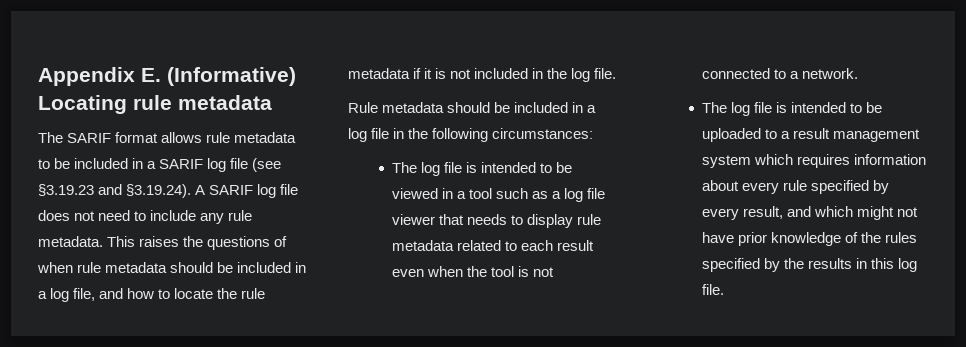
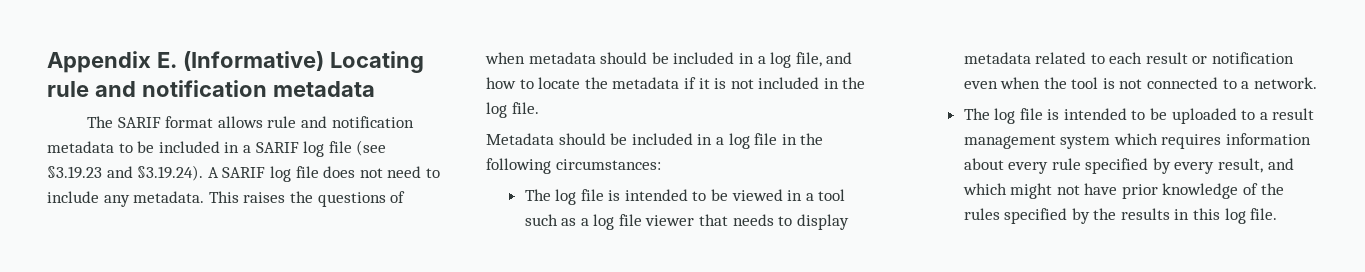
- Appendix E. (Informative) Locating rule metadata
+ Appendix E. (Informative) Locating rule and notification metadata
- The SARIF format allows rule metadata to be included in a SARIF log file (see §3.19.23 and §3.19.24). A SARIF log file does not need to include any rule metadata.
+ The SARIF format allows rule and notification metadata to be included in a SARIF log file (see §3.19.23 and §3.19.24). A SARIF log file does not need to include any metadata.
- This raises the questions of when rule metadata should be included in a log file, and how to locate the rule metadata if it is not included in the log file.
+ This raises the questions of when metadata should be included in a log file, and how to locate the metadata if it is not included in the log file.
- Rule metadata should be included in a log file in the following circumstances:
+ Metadata should be included in a log file in the following circumstances:
- The log file is intended to be viewed in a tool such as a log file viewer that needs to display rule metadata related to each result even when the tool is not connected to a network.
+ The log file is intended to be viewed in a tool such as a log file viewer that needs to display metadata related to each result or notification even when the tool is not connected to a network.

